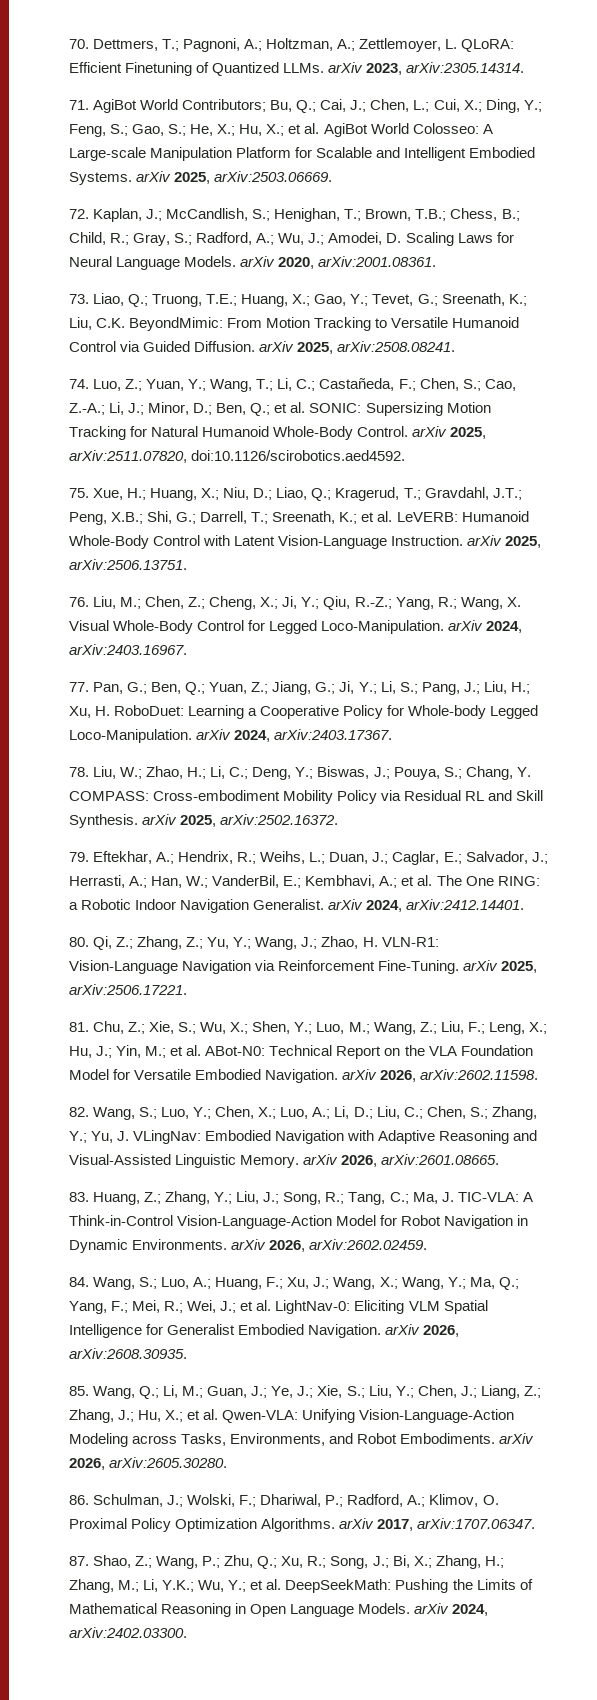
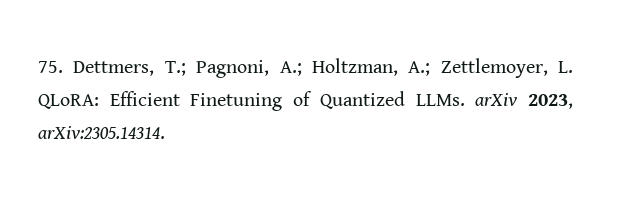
- 70. Dettmers, T.; Pagnoni, A.; Holtzman, A.; Zettlemoyer, L. QLoRA: Efficient Finetuning of Quantized LLMs. arXiv 2023, arXiv:2305.14314.
+ 75. Dettmers, T.; Pagnoni, A.; Holtzman, A.; Zettlemoyer, L. QLoRA: Efficient Finetuning of Quantized LLMs. arXiv 2023, arXiv:2305.14314.
- 71. AgiBot World Contributors; Bu, Q.; Cai, J.; Chen, L.; Cui, X.; Ding, Y.; Feng, S.; Gao, S.; He, X.; Hu, X.; et al. AgiBot World Colosseo: A Large-scale Manipulation Platform for Scalable and Intelligent Embodied Systems. arXiv 2025, arXiv:2503.06669.
- 72. Kaplan, J.; McCandlish, S.; Henighan, T.; Brown, T.B.; Chess, B.; Child, R.; Gray, S.; Radford, A.; Wu, J.; Amodei, D. Scaling Laws for Neural Language Models. arXiv 2020, arXiv:2001.08361.
- 73. Liao, Q.; Truong, T.E.; Huang, X.; Gao, Y.; Tevet, G.; Sreenath, K.; Liu, C.K. BeyondMimic: From Motion Tracking to Versatile Humanoid Control via Guided Diffusion. arXiv 2025, arXiv:2508.08241.
- 74. Luo, Z.; Yuan, Y.; Wang, T.; Li, C.; Castañeda, F.; Chen, S.; Cao, Z.-A.; Li, J.; Minor, D.; Ben, Q.; et al. SONIC: Supersizing Motion Tracking for Natural Humanoid Whole-Body Control. arXiv 2025, arXiv:2511.07820, doi:10.1126/scirobotics.aed4592.
- 75. Xue, H.; Huang, X.; Niu, D.; Liao, Q.; Kragerud, T.; Gravdahl, J.T.; Peng, X.B.; Shi, G.; Darrell, T.; Sreenath, K.; et al. LeVERB: Humanoid Whole-Body Control with Latent Vision-Language Instruction. arXiv 2025, arXiv:2506.13751.
- 76. Liu, M.; Chen, Z.; Cheng, X.; Ji, Y.; Qiu, R.-Z.; Yang, R.; Wang, X. Visual Whole-Body Control for Legged Loco-Manipulation. arXiv 2024, arXiv:2403.16967.
- 77. Pan, G.; Ben, Q.; Yuan, Z.; Jiang, G.; Ji, Y.; Li, S.; Pang, J.; Liu, H.; Xu, H. RoboDuet: Learning a Cooperative Policy for Whole-body Legged Loco-Manipulation. arXiv 2024, arXiv:2403.17367.
- 78. Liu, W.; Zhao, H.; Li, C.; Deng, Y.; Biswas, J.; Pouya, S.; Chang, Y. COMPASS: Cross-embodiment Mobility Policy via Residual RL and Skill Synthesis. arXiv 2025, arXiv:2502.16372.
- 79. Eftekhar, A.; Hendrix, R.; Weihs, L.; Duan, J.; Caglar, E.; Salvador, J.; Herrasti, A.; Han, W.; VanderBil, E.; Kembhavi, A.; et al. The One RING: a Robotic Indoor Navigation Generalist. arXiv 2024, arXiv:2412.14401.
- 80. Qi, Z.; Zhang, Z.; Yu, Y.; Wang, J.; Zhao, H. VLN-R1: Vision-Language Navigation via Reinforcement Fine-Tuning. arXiv 2025, arXiv:2506.17221.
- 81. Chu, Z.; Xie, S.; Wu, X.; Shen, Y.; Luo, M.; Wang, Z.; Liu, F.; Leng, X.; Hu, J.; Yin, M.; et al. ABot-N0: Technical Report on the VLA Foundation Model for Versatile Embodied Navigation. arXiv 2026, arXiv:2602.11598.
- 82. Wang, S.; Luo, Y.; Chen, X.; Luo, A.; Li, D.; Liu, C.; Chen, S.; Zhang, Y.; Yu, J. VLingNav: Embodied Navigation with Adaptive Reasoning and Visual-Assisted Linguistic Memory. arXiv 2026, arXiv:2601.08665.
- 83. Huang, Z.; Zhang, Y.; Liu, J.; Song, R.; Tang, C.; Ma, J. TIC-VLA: A Think-in-Control Vision-Language-Action Model for Robot Navigation in Dynamic Environments. arXiv 2026, arXiv:2602.02459.
- 84. Wang, S.; Luo, A.; Huang, F.; Xu, J.; Wang, X.; Wang, Y.; Ma, Q.; Yang, F.; Mei, R.; Wei, J.; et al. LightNav-0: Eliciting VLM Spatial Intelligence for Generalist Embodied Navigation. arXiv 2026, arXiv:2608.30935.
- 85. Wang, Q.; Li, M.; Guan, J.; Ye, J.; Xie, S.; Liu, Y.; Chen, J.; Liang, Z.; Zhang, J.; Hu, X.; et al. Qwen-VLA: Unifying Vision-Language-Action Modeling across Tasks, Environments, and Robot Embodiments. arXiv 2026, arXiv:2605.30280.
- 86. Schulman, J.; Wolski, F.; Dhariwal, P.; Radford, A.; Klimov, O. Proximal Policy Optimization Algorithms. arXiv 2017, arXiv:1707.06347.
- 87. Shao, Z.; Wang, P.; Zhu, Q.; Xu, R.; Song, J.; Bi, X.; Zhang, H.; Zhang, M.; Li, Y.K.; Wu, Y.; et al. DeepSeekMath: Pushing the Limits of Mathematical Reasoning in Open Language Models. arXiv 2024, arXiv:2402.03300.

